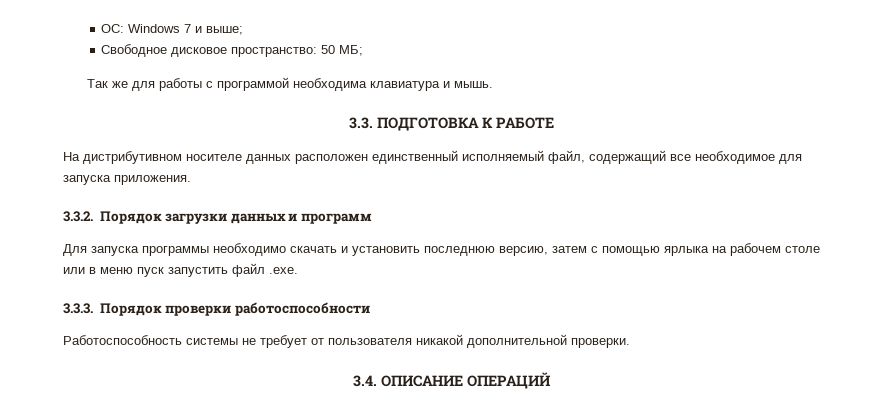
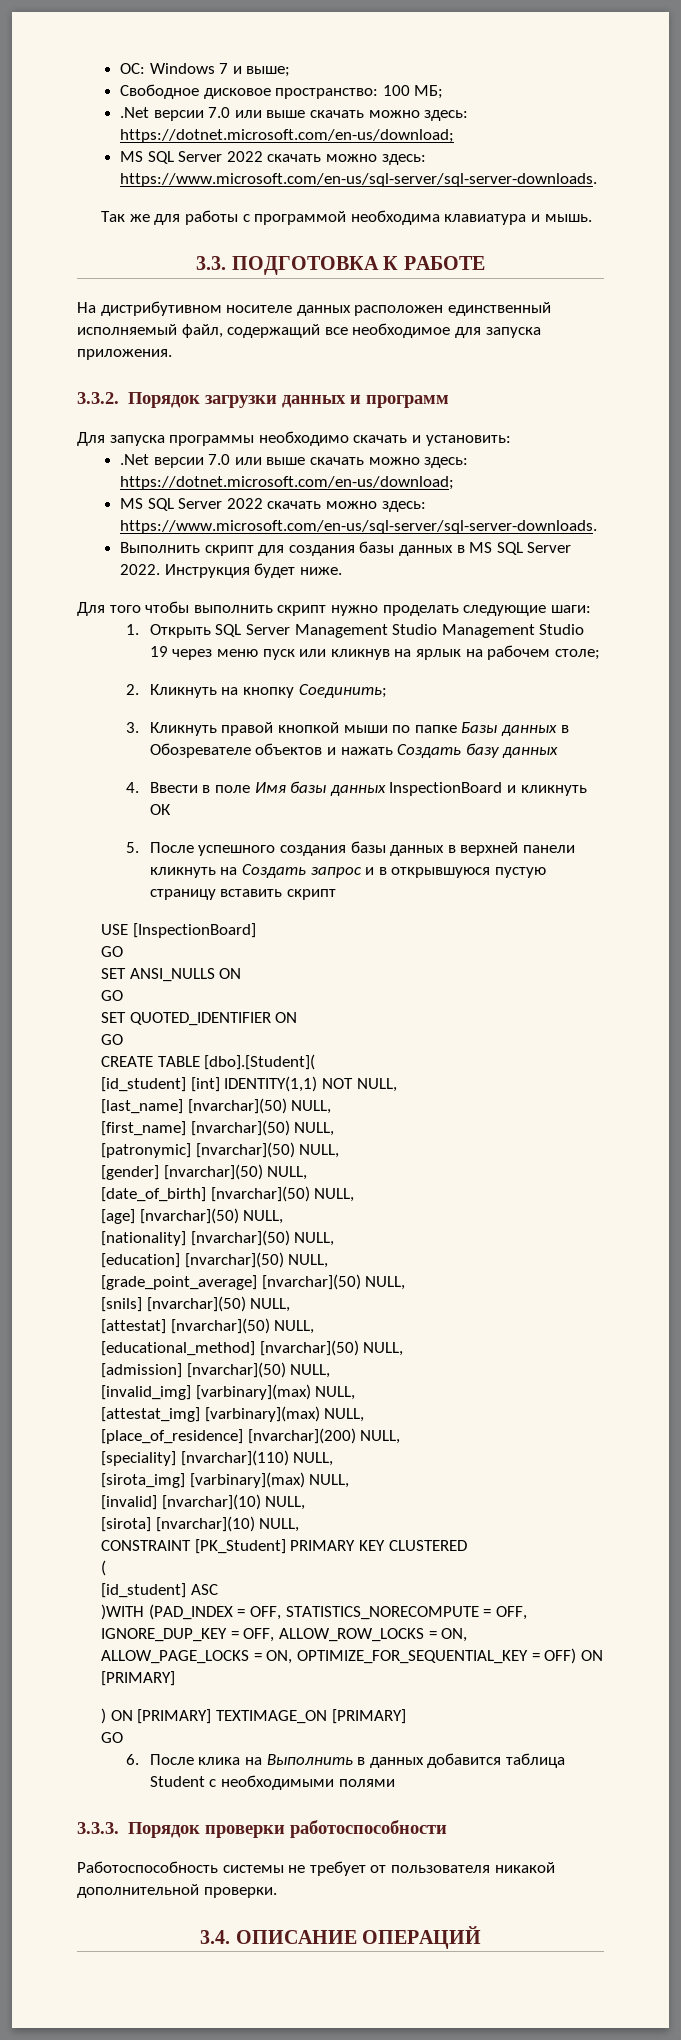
- Свободное дисковое пространство: 50 МБ;
+ Свободное дисковое пространство: 100 МБ;
+ .Net версии 7.0 или выше скачать можно здесь: https://dotnet.microsoft.com/en-us/download;
+ MS SQL Server 2022 скачать можно здесь: https://www.microsoft.com/en-us/sql-server/sql-server-downloads.
- Для запуска программы необходимо скачать и установить последнюю версию, затем с помощью ярлыка на рабочем столе или в меню пуск запустить файл .exe.
+ Для запуска программы необходимо скачать и установить:
+ .Net версии 7.0 или выше скачать можно здесь: https://dotnet.microsoft.com/en-us/download;
+ MS SQL Server 2022 скачать можно здесь: https://www.microsoft.com/en-us/sql-server/sql-server-downloads.
+ Выполнить скрипт для создания базы данных в MS SQL Server 2022. Инструкция будет ниже.
+ Для того чтобы выполнить скрипт нужно проделать следующие шаги:
+ 1. Открыть SQL Server Management Studio Management Studio 19 через меню пуск или кликнув на ярлык на рабочем столе;
+ 2. Кликнуть на кнопку Соединить;
+ 3. Кликнуть правой кнопкой мыши по папке Базы данных в Обозревателе объектов и нажать Создать базу данных
+ 4. Ввести в поле Имя базы данных InspectionBoard и кликнуть ОК
+ 5. После успешного создания базы данных в верхней панели кликнуть на Создать запрос и в открывшуюся пустую страницу вставить скрипт
+ USE [InspectionBoard]
+ GO
+ SET ANSI_NULLS ON
+ GO
+ SET QUOTED_IDENTIFIER ON
+ GO
+ CREATE TABLE [dbo].[Student](
+ [id_student] [int] IDENTITY(1,1) NOT NULL,
+ [last_name] [nvarchar](50) NULL,
+ [first_name] [nvarchar](50) NULL,
+ [patronymic] [nvarchar](50) NULL,
+ [gender] [nvarchar](50) NULL,
+ [date_of_birth] [nvarchar](50) NULL,
+ [age] [nvarchar](50) NULL,
+ [nationality] [nvarchar](50) NULL,
+ [education] [nvarchar](50) NULL,
+ [grade_point_average] [nvarchar](50) NULL,
+ [snils] [nvarchar](50) NULL,
+ [attestat] [nvarchar](50) NULL,
+ [educational_method] [nvarchar](50) NULL,
+ [admission] [nvarchar](50) NULL,
+ [invalid_img] [varbinary](max) NULL,
+ [attestat_img] [varbinary](max) NULL,
+ [place_of_residence] [nvarchar](200) NULL,
+ [speciality] [nvarchar](110) NULL,
+ [sirota_img] [varbinary](max) NULL,
+ [invalid] [nvarchar](10) NULL,
+ [sirota] [nvarchar](10) NULL,
+ CONSTRAINT [PK_Student] PRIMARY KEY CLUSTERED
+ (
+ [id_student] ASC
+ )WITH (PAD_INDEX = OFF, STATISTICS_NORECOMPUTE = OFF, IGNORE_DUP_KEY = OFF, ALLOW_ROW_LOCKS = ON, ALLOW_PAGE_LOCKS = ON, OPTIMIZE_FOR_SEQUENTIAL_KEY = OFF) ON [PRIMARY]
+ ) ON [PRIMARY] TEXTIMAGE_ON [PRIMARY]
+ GO
+ 6. После клика на Выполнить в данных добавится таблица Student с необходимыми полями

